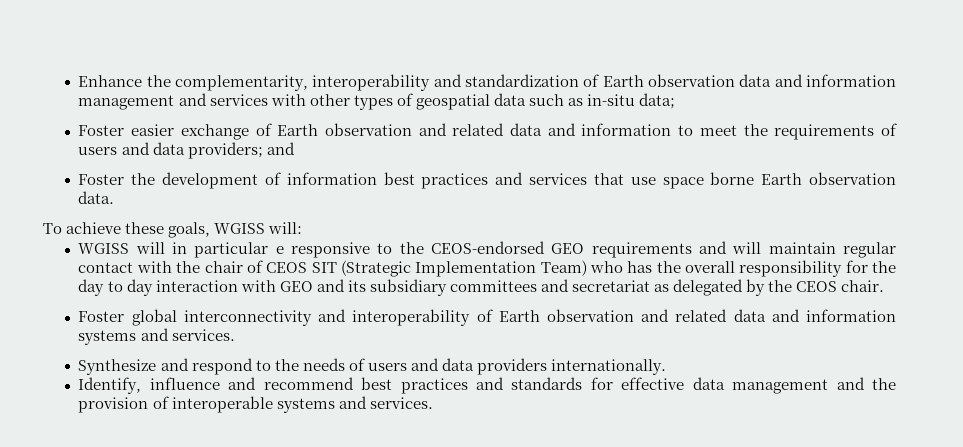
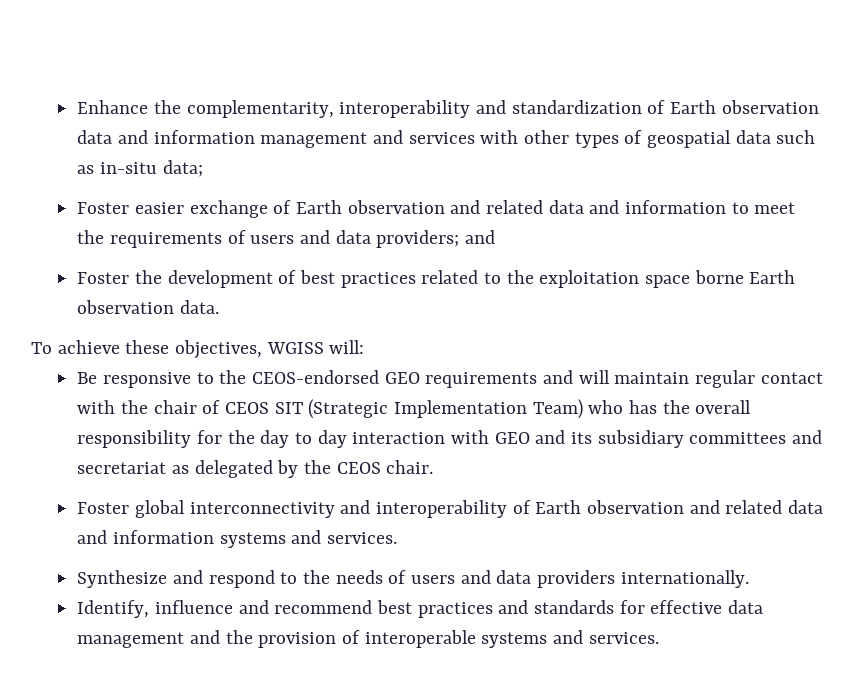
- Foster the development of information best practices and services that use space borne Earth observation data.
+ Foster the development of best practices related to the exploitation space borne Earth observation data.
- To achieve these goals, WGISS will:
+ To achieve these objectives, WGISS will:
- WGISS will in particular e responsive to the CEOS-endorsed GEO requirements and will maintain regular contact with the chair of CEOS SIT (Strategic Implementation Team) who has the overall responsibility for the day to day interaction with GEO and its subsidiary committees and secretariat as delegated by the CEOS chair.
+ Be responsive to the CEOS-endorsed GEO requirements and will maintain regular contact with the chair of CEOS SIT (Strategic Implementation Team) who has the overall responsibility for the day to day interaction with GEO and its subsidiary committees and secretariat as delegated by the CEOS chair.

